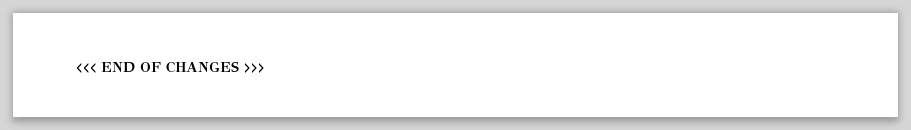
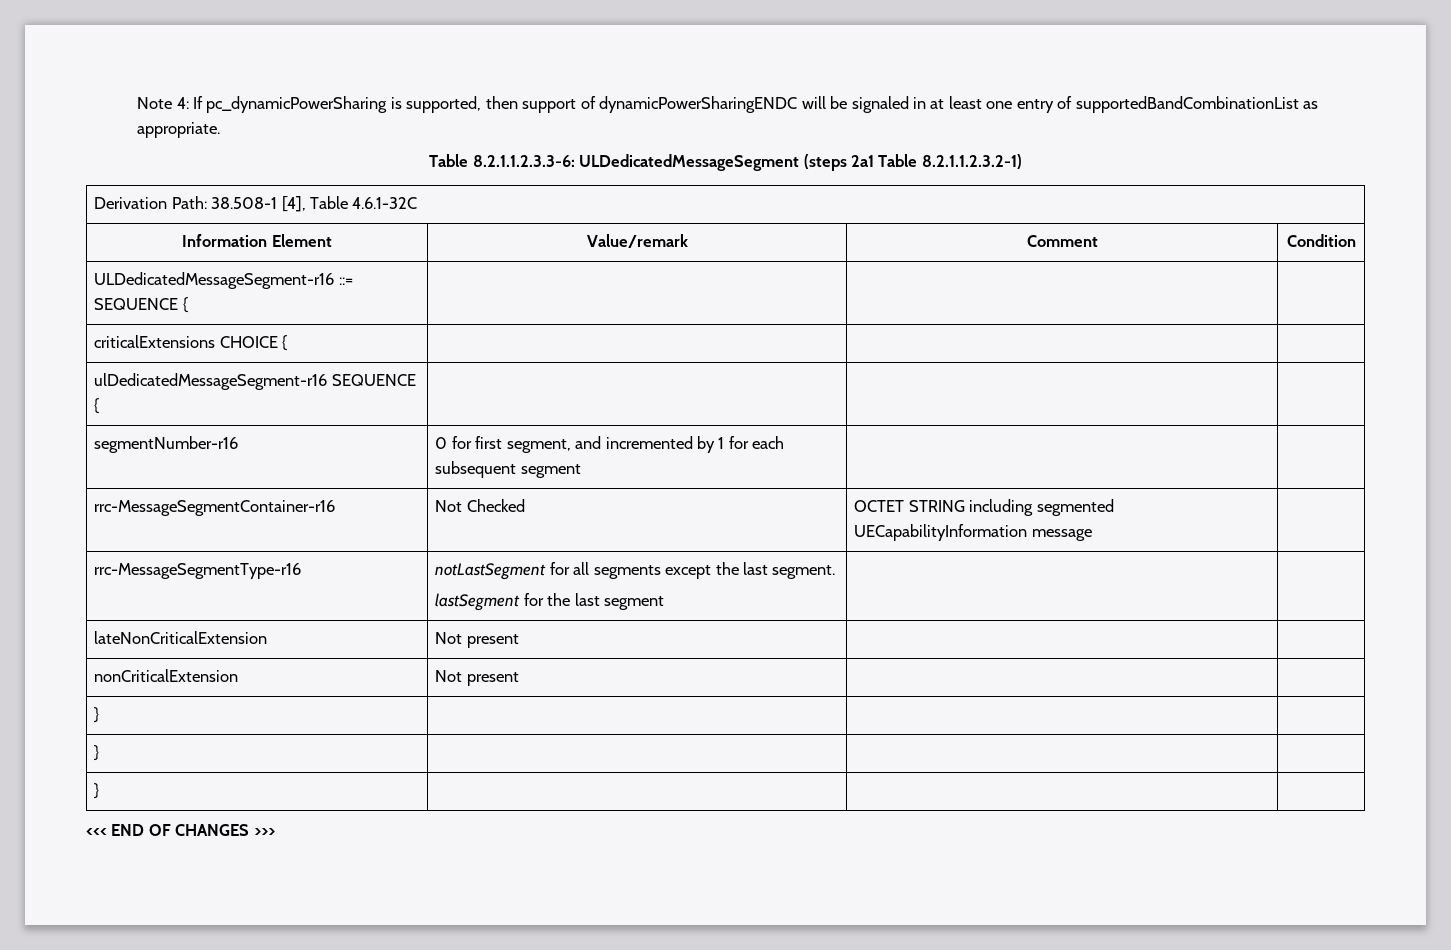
+ Note 4: If pc_dynamicPowerSharing is supported, then support of dynamicPowerSharingENDC will be signaled in at least one entry of supportedBandCombinationList as appropriate.
+ Table 8.2.1.1.2.3.3-6: ULDedicatedMessageSegment (steps 2a1 Table 8.2.1.1.2.3.2-1)
+ Derivation Path: 38.508-1 [4], Table 4.6.1-32C
+ Information Element | Value/remark | Comment | Condition
+ ULDedicatedMessageSegment-r16 ::= SEQUENCE { | | |
+ criticalExtensions CHOICE { | | |
+ ulDedicatedMessageSegment-r16 SEQUENCE { | | |
+ segmentNumber-r16 | 0 for first segment, and incremented by 1 for each subsequent segment | |
+ rrc-MessageSegmentContainer-r16 | Not Checked | OCTET STRING including segmented UECapabilityInformation message |
+ rrc-MessageSegmentType-r16 | notLastSegment for all segments except the last segment.
+ lastSegment for the last segment | |
+ lateNonCriticalExtension | Not present | |
+ nonCriticalExtension | Not present | |
+ } | | |
+ } | | |
+ } | | |

